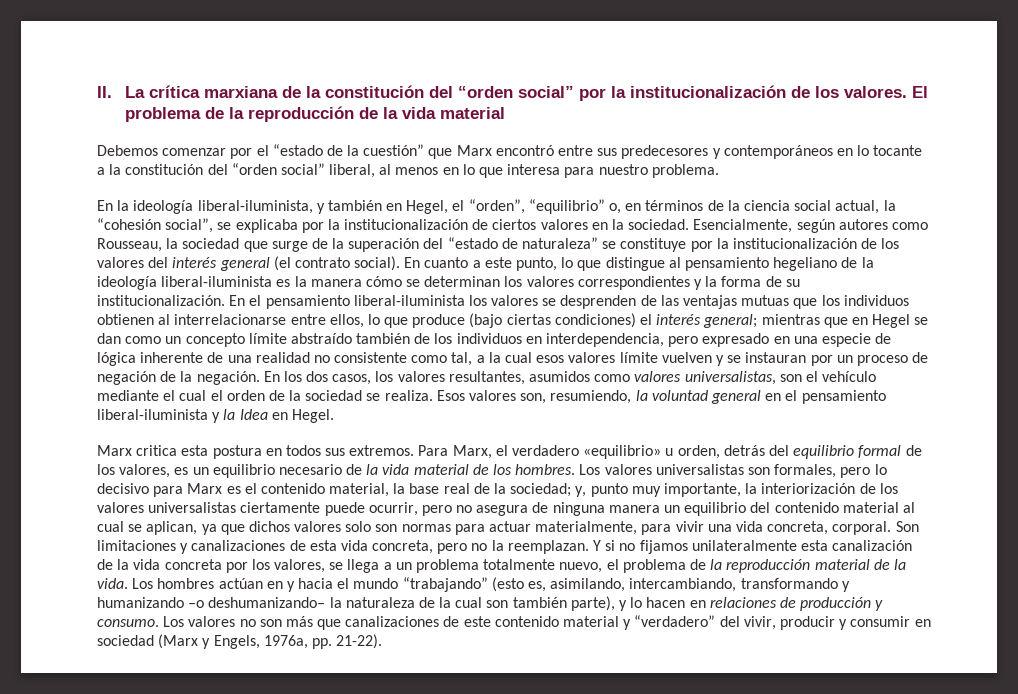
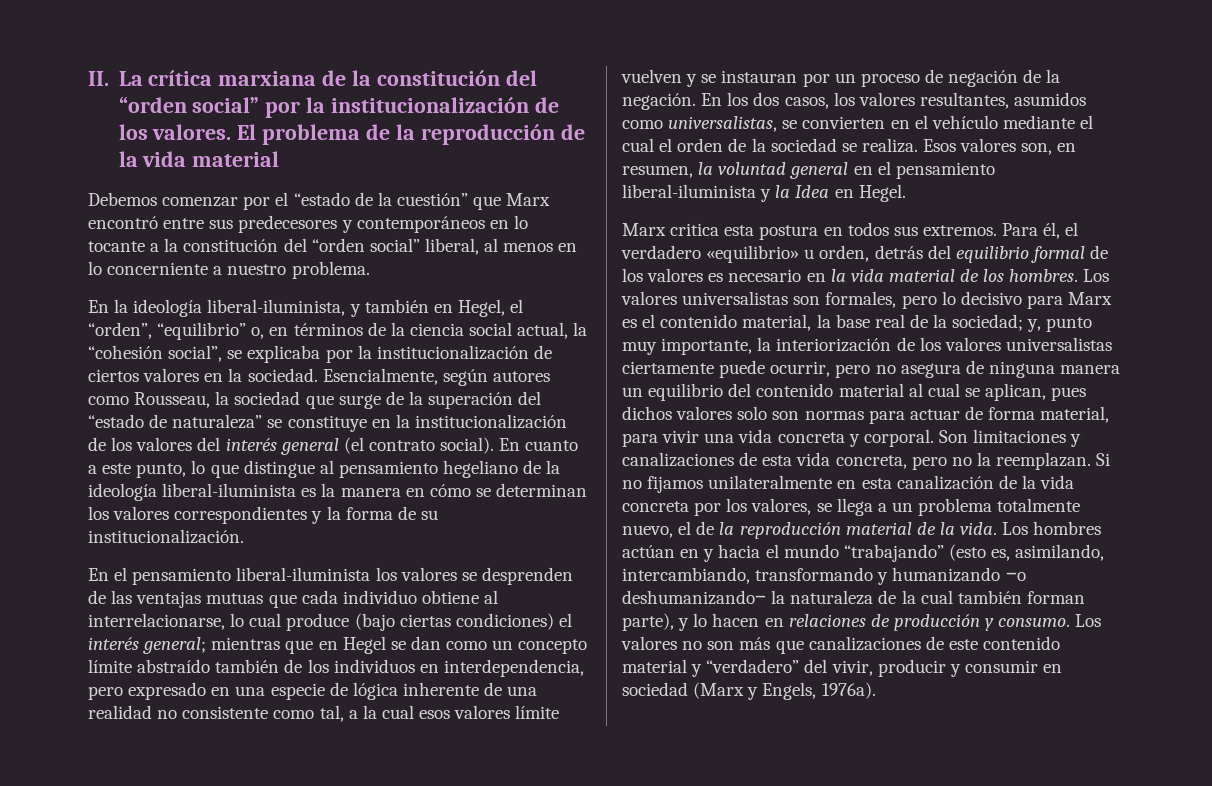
- Debemos comenzar por el “estado de la cuestión” que Marx encontró entre sus predecesores y contemporáneos en lo tocante a la constitución del “orden social” liberal, al menos en lo que interesa para nuestro problema.
+ Debemos comenzar por el “estado de la cuestión” que Marx encontró entre sus predecesores y contemporáneos en lo tocante a la constitución del “orden social” liberal, al menos en lo concerniente a nuestro problema.
- Esencialmente, según autores como Rousseau, la sociedad que surge de la superación del “estado de naturaleza” se constituye por la institucionalización de los valores del interés general (el contrato social).
+ Esencialmente, según autores como Rousseau, la sociedad que surge de la superación del “estado de naturaleza” se constituye en la institucionalización de los valores del interés general (el contrato social).
- En cuanto a este punto, lo que distingue al pensamiento hegeliano de la ideología liberal-iluminista es la manera cómo se determinan los valores correspondientes y la forma de su institucionalización. En el pensamiento liberal-iluminista los valores se desprenden de las ventajas mutuas que los individuos obtienen al interrelacionarse entre ellos, lo que produce (bajo ciertas condiciones) el interés general;
+ En cuanto a este punto, lo que distingue al pensamiento hegeliano de la ideología liberal-iluminista es la manera en cómo se determinan los valores correspondientes y la forma de su institucionalización.
+ En el pensamiento liberal-iluminista los valores se desprenden de las ventajas mutuas que cada individuo obtiene al interrelacionarse, lo cual produce (bajo ciertas condiciones) el interés general;
- En los dos casos, los valores resultantes, asumidos como valores universalistas, son el vehículo mediante el cual el orden de la sociedad se realiza.
+ En los dos casos, los valores resultantes, asumidos como universalistas, se convierten en el vehículo mediante el cual el orden de la sociedad se realiza.
- Esos valores son, resumiendo, la voluntad general en el pensamiento liberal-iluminista y la Idea en Hegel.
+ Esos valores son, en resumen, la voluntad general en el pensamiento liberal-iluminista y la Idea en Hegel.
- Para Marx, el verdadero «equilibrio» u orden, detrás del equilibrio formal de los valores, es un equilibrio necesario de la vida material de los hombres.
+ Para él, el verdadero «equilibrio» u orden, detrás del equilibrio formal de los valores es necesario en la vida material de los hombres.
- Los valores universalistas son formales, pero lo decisivo para Marx es el contenido material, la base real de la sociedad; y, punto muy importante, la interiorización de los valores universalistas ciertamente puede ocurrir, pero no asegura de ninguna manera un equilibrio del contenido material al cual se aplican, ya que dichos valores solo son normas para actuar materialmente, para vivir una vida concreta, corporal.
+ Los valores universalistas son formales, pero lo decisivo para Marx es el contenido material, la base real de la sociedad; y, punto muy importante, la interiorización de los valores universalistas ciertamente puede ocurrir, pero no asegura de ninguna manera un equilibrio del contenido material al cual se aplican, pues dichos valores solo son normas para actuar de forma material, para vivir una vida concreta y corporal.
- Y si no fijamos unilateralmente esta canalización de la vida concreta por los valores, se llega a un problema totalmente nuevo, el problema de la reproducción material de la vida.
+ Si no fijamos unilateralmente en esta canalización de la vida concreta por los valores, se llega a un problema totalmente nuevo, el de la reproducción material de la vida.
- Los hombres actúan en y hacia el mundo “trabajando” (esto es, asimilando, intercambiando, transformando y humanizando ‒o deshumanizando‒ la naturaleza de la cual son también parte), y lo hacen en relaciones de producción y consumo.
+ Los hombres actúan en y hacia el mundo “trabajando” (esto es, asimilando, intercambiando, transformando y humanizando ‒o deshumanizando‒ la naturaleza de la cual también forman parte), y lo hacen en relaciones de producción y consumo.
- Los valores no son más que canalizaciones de este contenido material y “verdadero” del vivir, producir y consumir en sociedad (Marx y Engels, 1976a, pp. 21-22).
+ Los valores no son más que canalizaciones de este contenido material y “verdadero” del vivir, producir y consumir en sociedad (Marx y Engels, 1976a).

